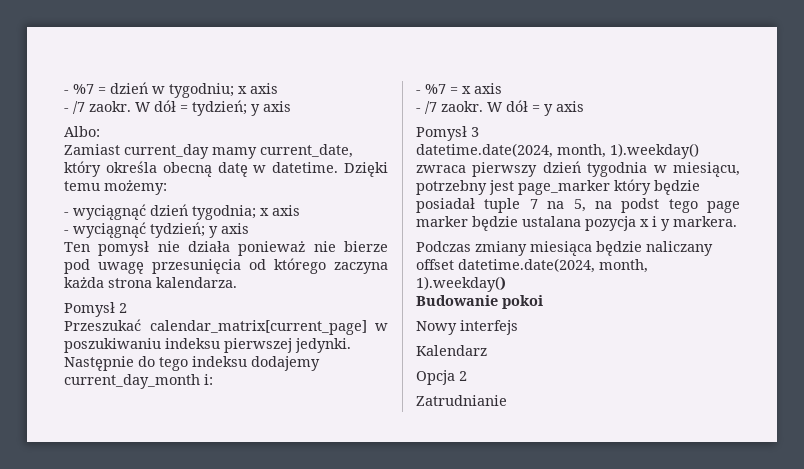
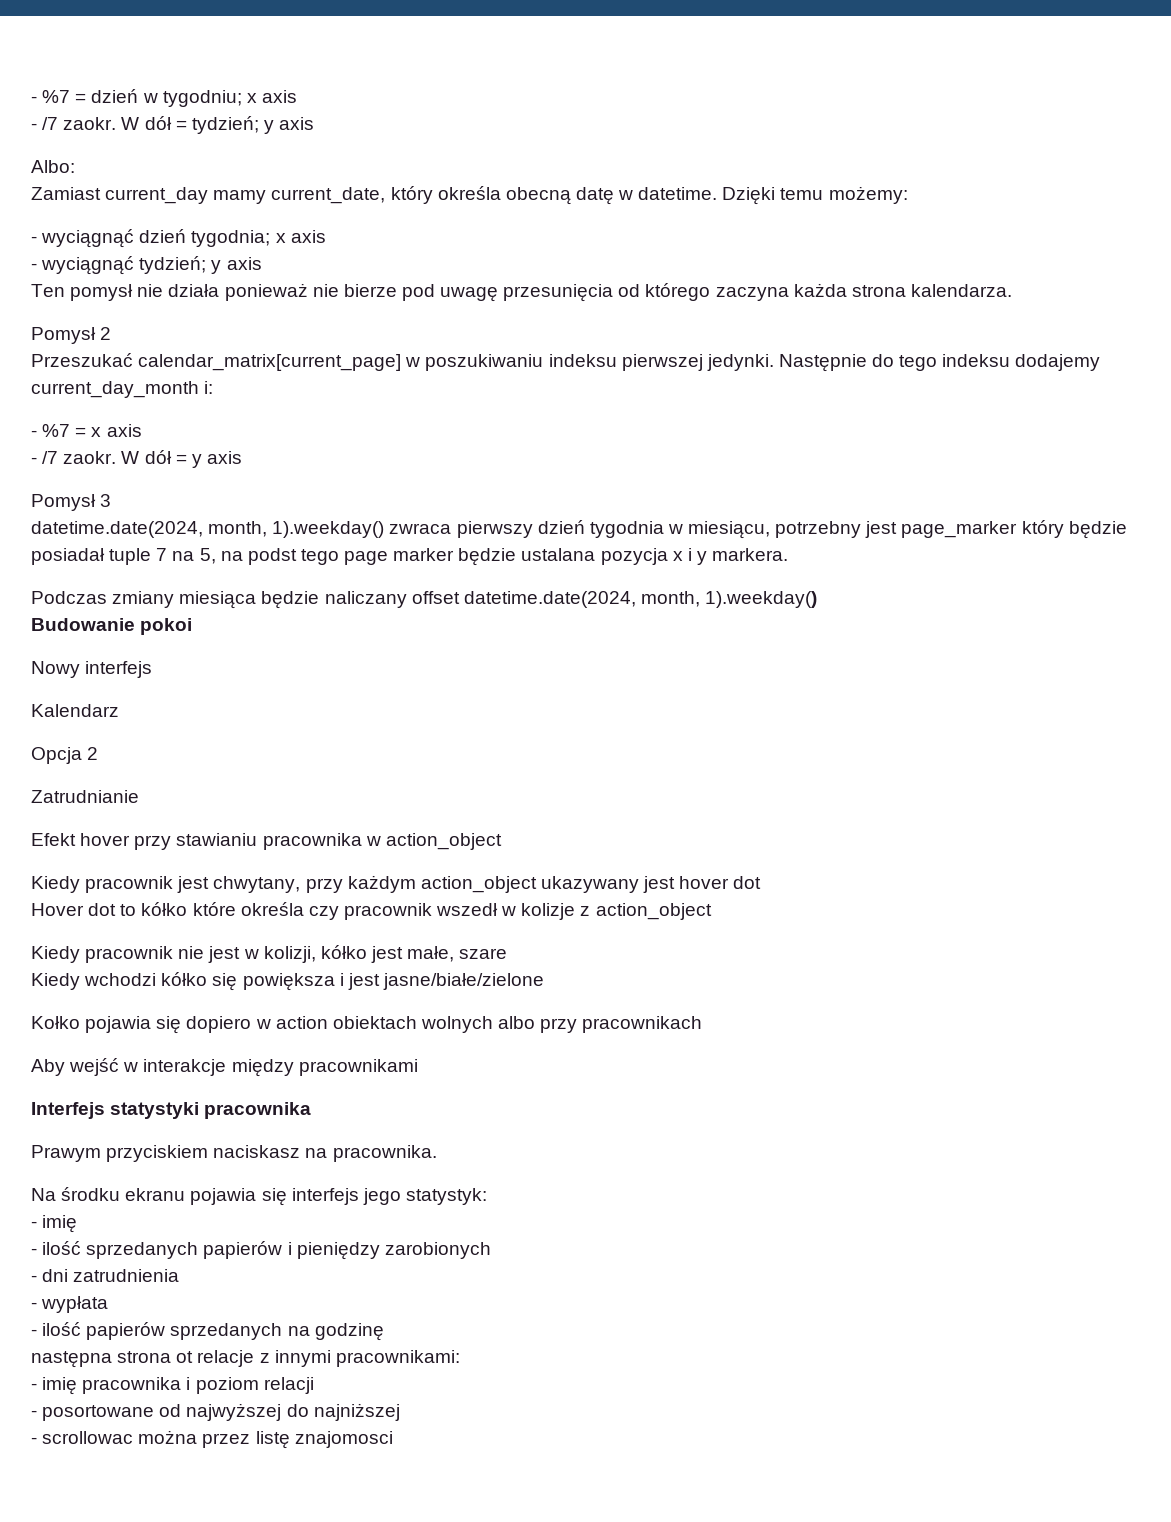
+ Efekt hover przy stawianiu pracownika w action_object
+ Kiedy pracownik jest chwytany, przy każdym action_object ukazywany jest hover dot
+ Hover dot to kółko które określa czy pracownik wszedł w kolizje z action_object
+ Kiedy pracownik nie jest w kolizji, kółko jest małe, szare
+ Kiedy wchodzi kółko się powiększa i jest jasne/białe/zielone
+ Kołko pojawia się dopiero w action obiektach wolnych albo przy pracownikach
+ Aby wejść w interakcje między pracownikami
+ Interfejs statystyki pracownika
+ Prawym przyciskiem naciskasz na pracownika.
+ Na środku ekranu pojawia się interfejs jego statystyk:
+ - imię
+ - ilość sprzedanych papierów i pieniędzy zarobionych
+ - dni zatrudnienia
+ - wypłata
+ - ilość papierów sprzedanych na godzinę
+ następna strona ot relacje z innymi pracownikami:
+ - imię pracownika i poziom relacji
+ - posortowane od najwyższej do najniższej
+ - scrollowac można przez listę znajomosci

